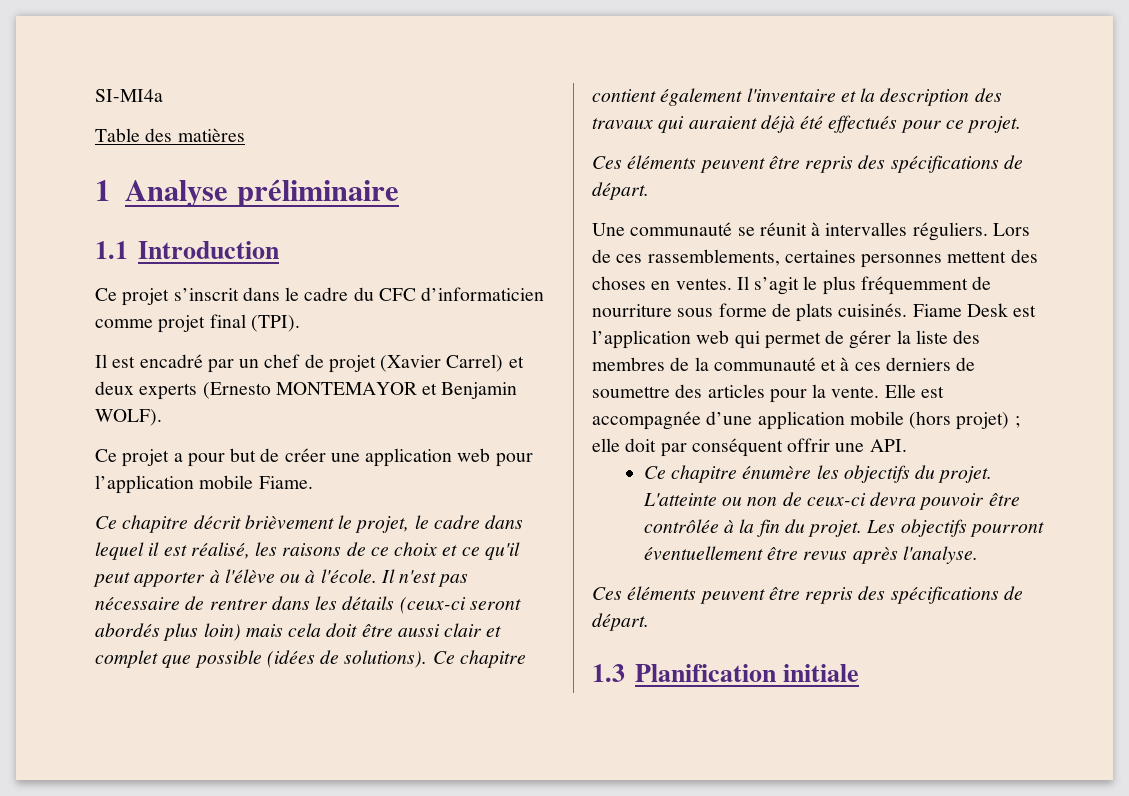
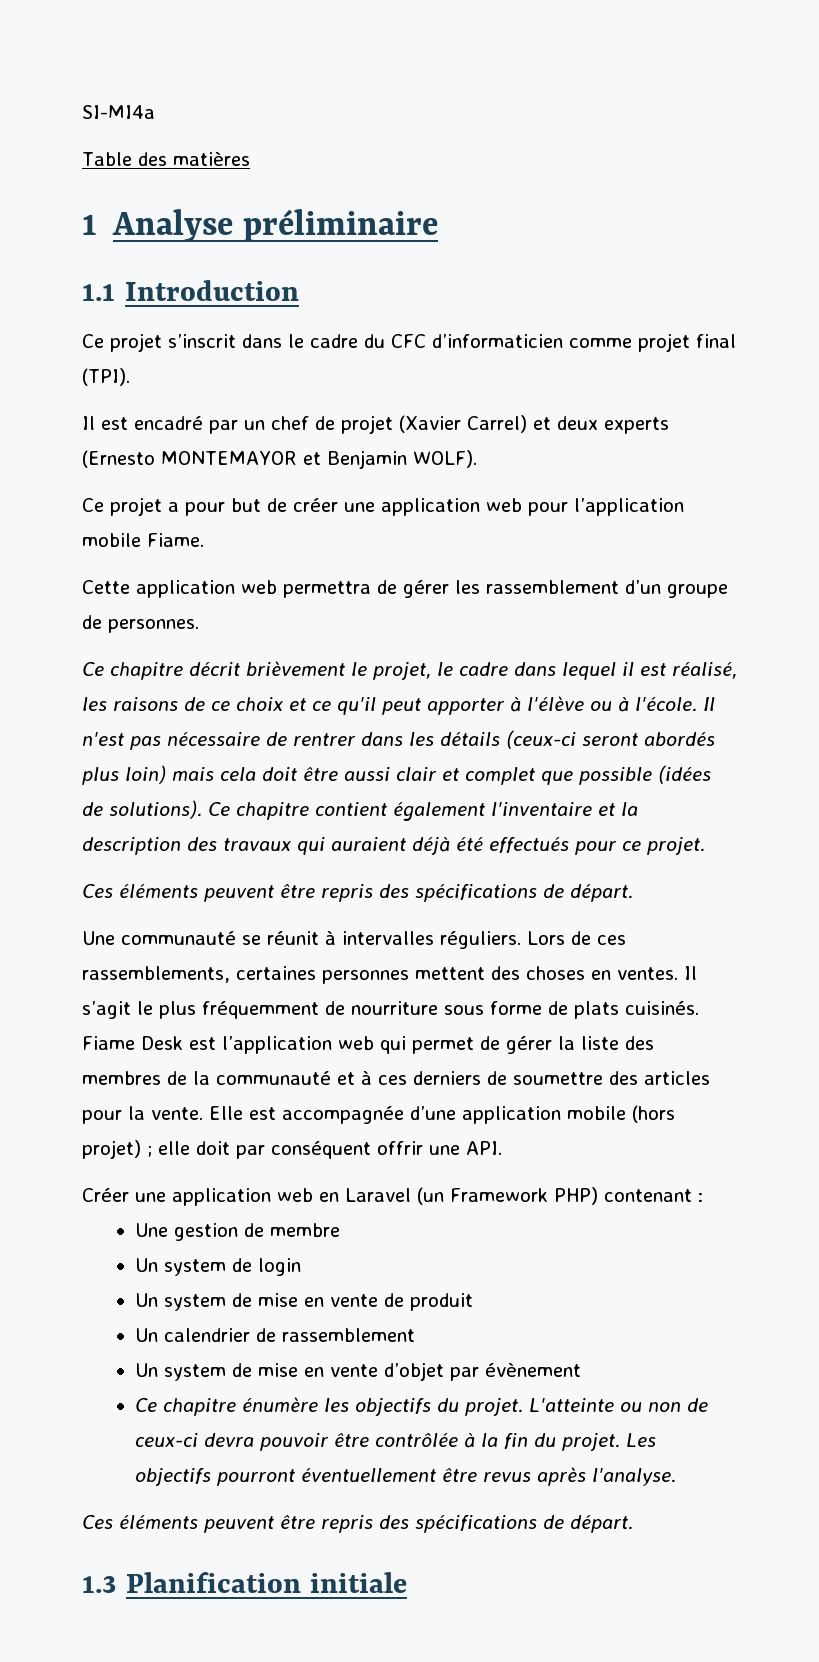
+ Cette application web permettra de gérer les rassemblement d’un groupe de personnes.
+ Créer une application web en Laravel (un Framework PHP) contenant :
+ Une gestion de membre
+ Un system de login
+ Un system de mise en vente de produit
+ Un calendrier de rassemblement
+ Un system de mise en vente d’objet par évènement

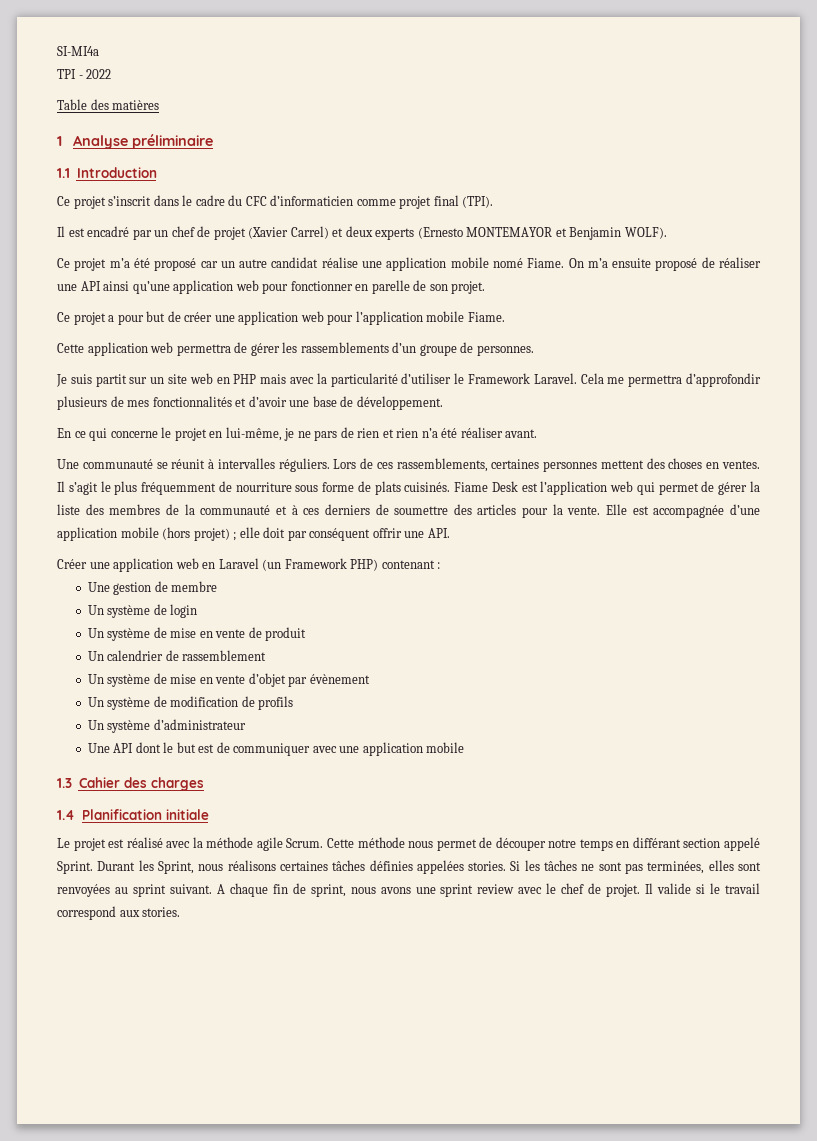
+ TPI - 2022
+ Ce projet m’a été proposé car un autre candidat réalise une application mobile nomé Fiame. On m’a ensuite proposé de réaliser une API ainsi qu’une application web pour fonctionner en parelle de son projet.
- Cette application web permettra de gérer les rassemblement d’un groupe de personnes.
+ Cette application web permettra de gérer les rassemblements d’un groupe de personnes.
- Ce chapitre décrit brièvement le projet, le cadre dans lequel il est réalisé, les raisons de ce choix et ce qu'il peut apporter à l'élève ou à l'école. Il n'est pas nécessaire de rentrer dans les détails (ceux-ci seront abordés plus loin) mais cela doit être aussi clair et complet que possible (idées de solutions). Ce chapitre contient également l'inventaire et la description des travaux qui auraient déjà été effectués pour ce projet.
- Ces éléments peuvent être repris des spécifications de départ.
+ Je suis partit sur un site web en PHP mais avec la particularité d’utiliser le Framework Laravel. Cela me permettra d’approfondir plusieurs de mes fonctionnalités et d’avoir une base de développement.
+ En ce qui concerne le projet en lui-même, je ne pars de rien et rien n’a été réaliser avant.
- Un system de login
+ Un système de login
- Un system de mise en vente de produit
+ Un système de mise en vente de produit
- Un system de mise en vente d’objet par évènement
+ Un système de mise en vente d’objet par évènement
- Ce chapitre énumère les objectifs du projet. L'atteinte ou non de ceux-ci devra pouvoir être contrôlée à la fin du projet. Les objectifs pourront éventuellement être revus après l'analyse.
- Ces éléments peuvent être repris des spécifications de départ.
- 1.3 Planification initiale
+ Un système de modification de profils
+ Un système d’administrateur
+ Une API dont le but est de communiquer avec une application mobile
+ 1.3 Cahier des charges
+ 1.4 Planification initiale
+ Le projet est réalisé avec la méthode agile Scrum. Cette méthode nous permet de découper notre temps en différant section appelé Sprint. Durant les Sprint, nous réalisons certaines tâches définies appelées stories. Si les tâches ne sont pas terminées, elles sont renvoyées au sprint suivant. A chaque fin de sprint, nous avons une sprint review avec le chef de projet. Il valide si le travail correspond aux stories.

